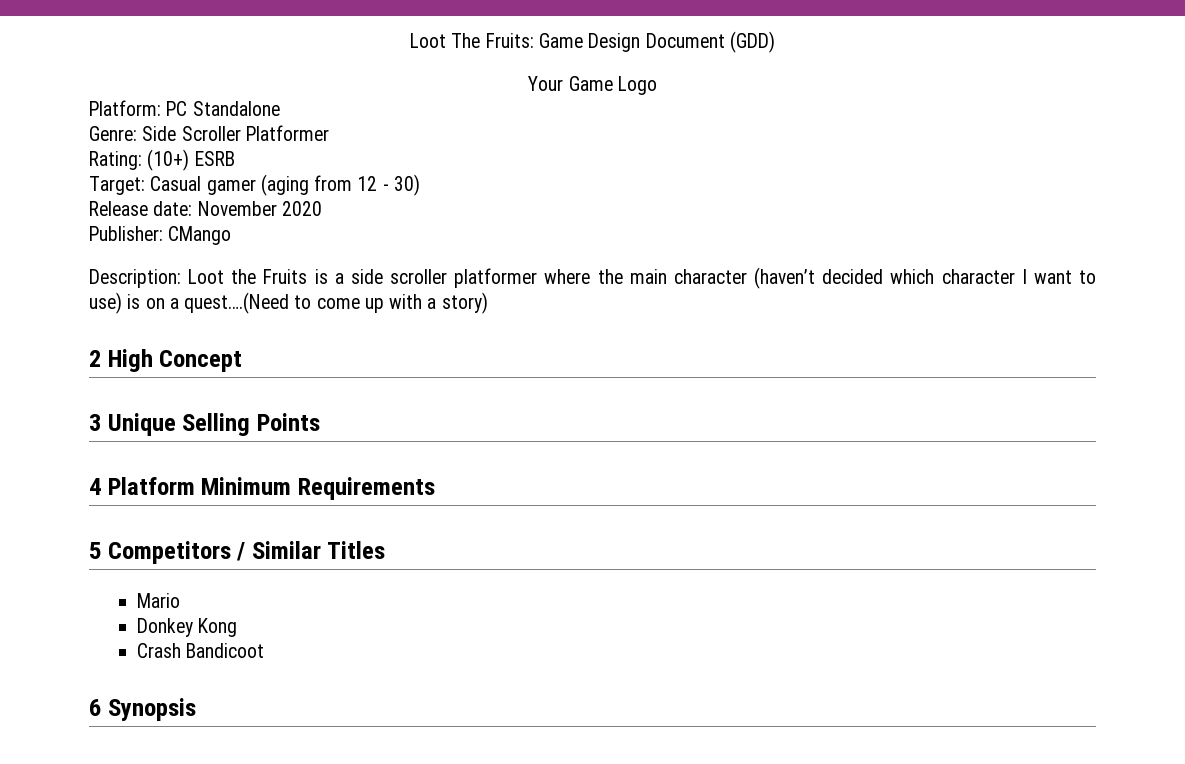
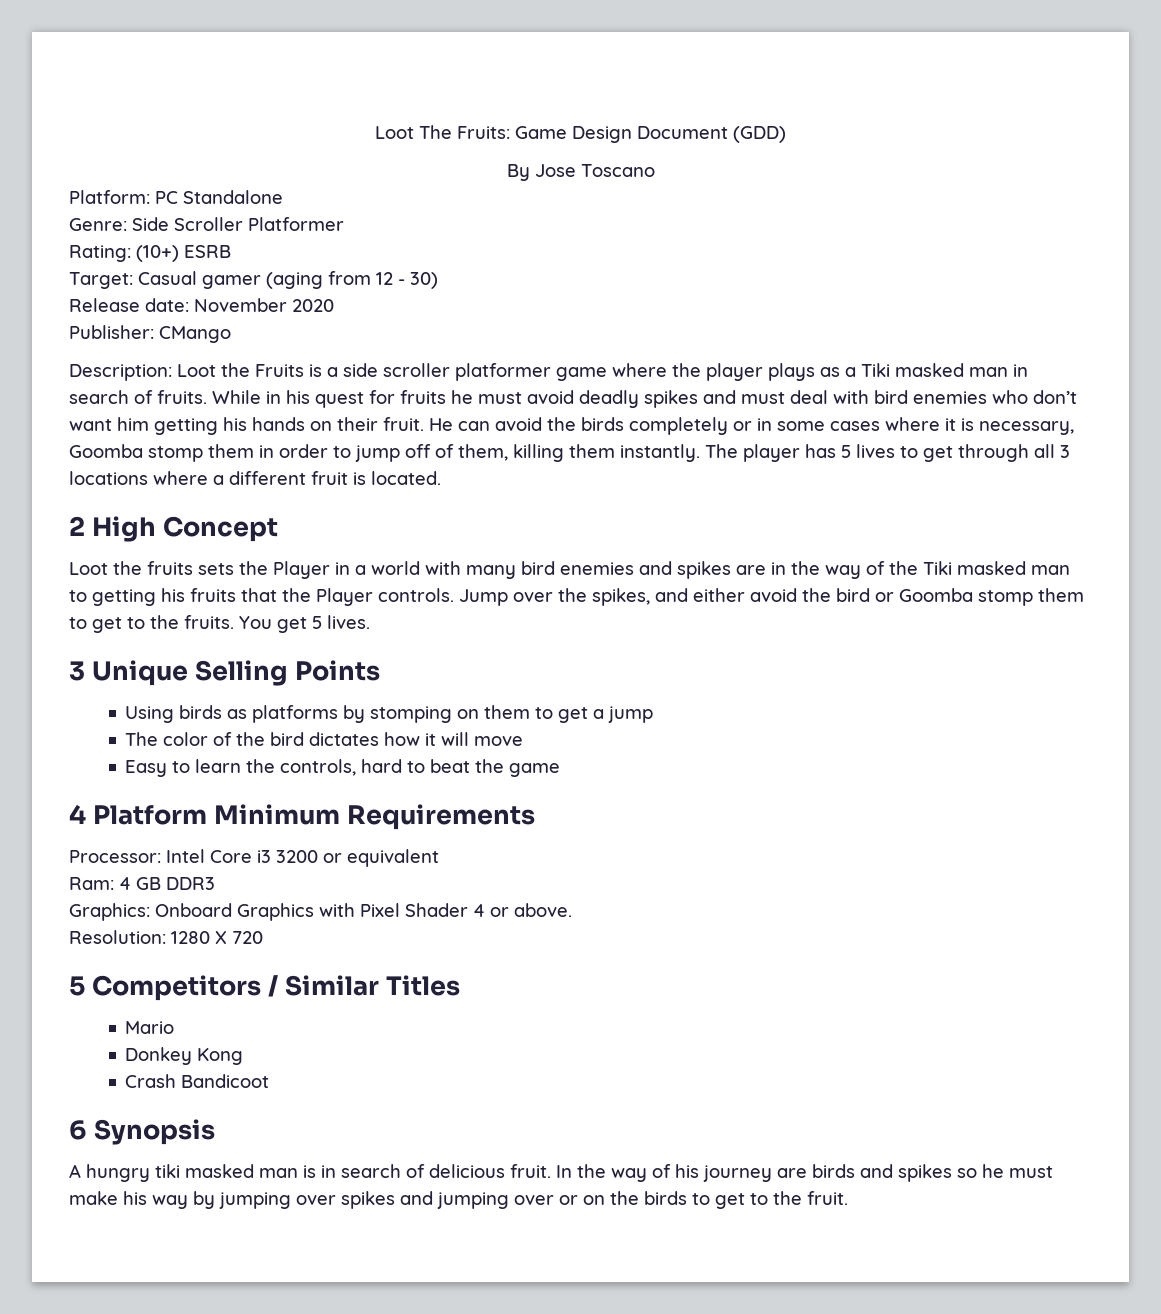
- Your Game Logo
+ By Jose Toscano
- Description: Loot the Fruits is a side scroller platformer where the main character (haven’t decided which character I want to use) is on a quest….(Need to come up with a story)
+ Description: Loot the Fruits is a side scroller platformer game where the player plays as a Tiki masked man in search of fruits. While in his quest for fruits he must avoid deadly spikes and must deal with bird enemies who don’t want him getting his hands on their fruit. He can avoid the birds completely or in some cases where it is necessary, Goomba stomp them in order to jump off of them, killing them instantly. The player has 5 lives to get through all 3 locations where a different fruit is located.
  2 High Concept
+ Loot the fruits sets the Player in a world with many bird enemies and spikes are in the way of the Tiki masked man to getting his fruits that the Player controls. Jump over the spikes, and either avoid the bird or Goomba stomp them to get to the fruits. You get 5 lives.
  3 Unique Selling Points
+ Using birds as platforms by stomping on them to get a jump
+ The color of the bird dictates how it will move
+ Easy to learn the controls, hard to beat the game
  4 Platform Minimum Requirements
+ Processor: Intel Core i3 3200 or equivalent
+ Ram: 4 GB DDR3
+ Graphics: Onboard Graphics with Pixel Shader 4 or above.
+ Resolution: 1280 X 720
+ A hungry tiki masked man is in search of delicious fruit. In the way of his journey are birds and spikes so he must make his way by jumping over spikes and jumping over or on the birds to get to the fruit.

